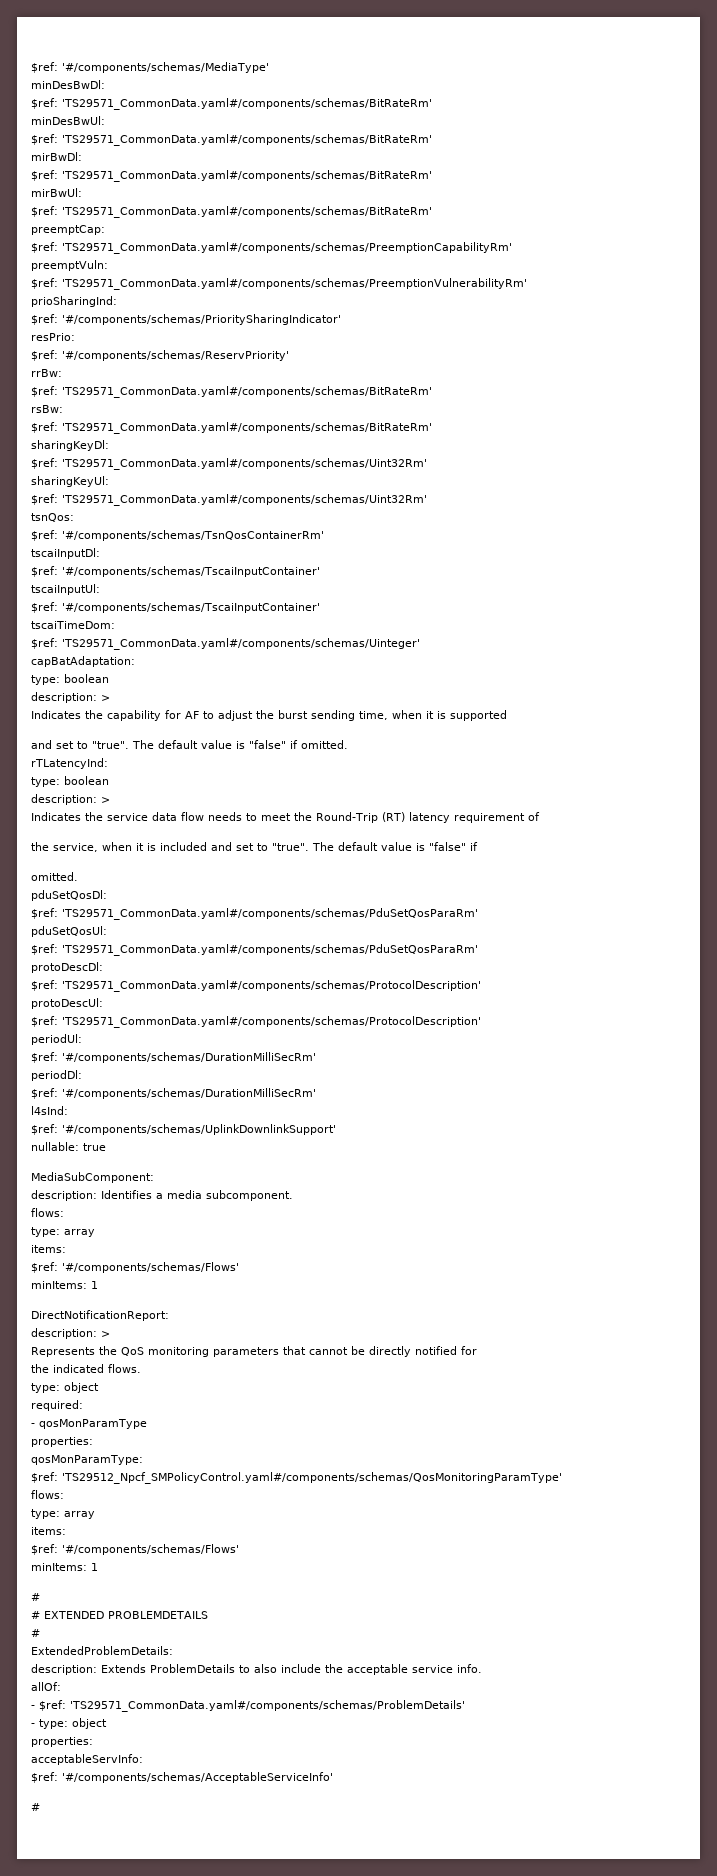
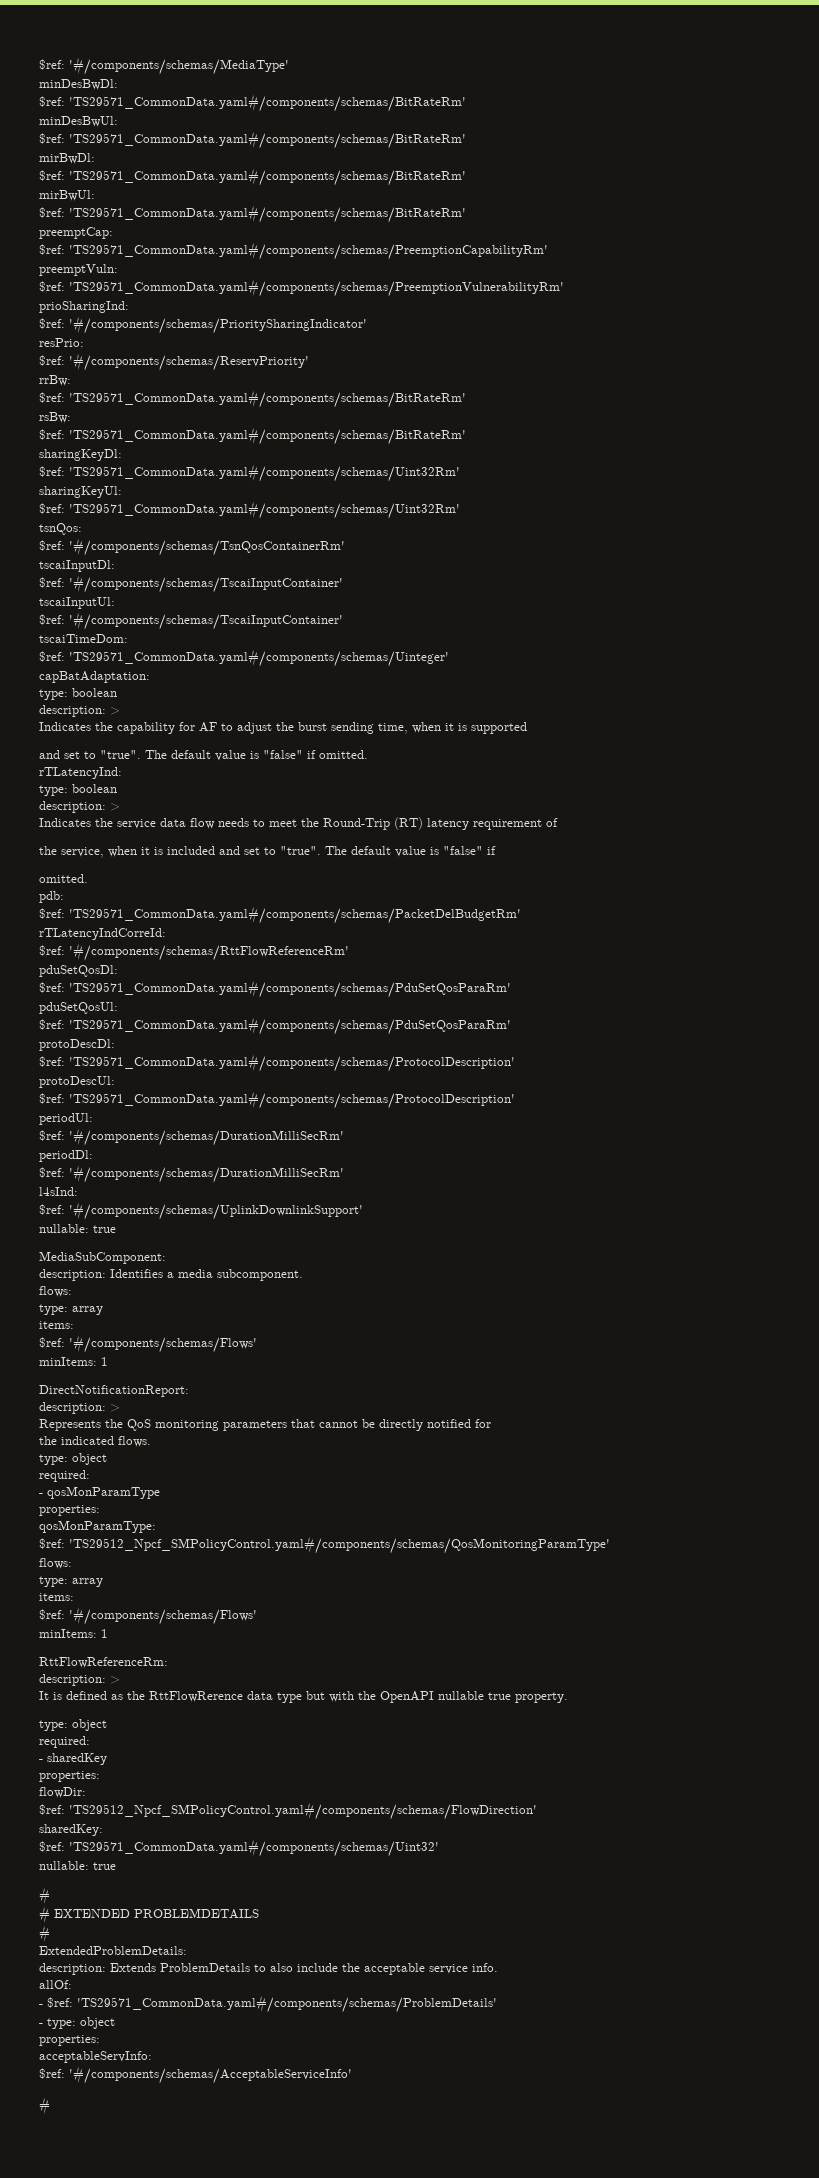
+ pdb:
+ $ref: 'TS29571_CommonData.yaml#/components/schemas/PacketDelBudgetRm'
+ rTLatencyIndCorreId:
+ $ref: '#/components/schemas/RttFlowReferenceRm'
+ RttFlowReferenceRm:
+ description: >
+ It is defined as the RttFlowRerence data type but with the OpenAPI nullable true property.
+ type: object
+ required:
+ - sharedKey
+ properties:
+ flowDir:
+ $ref: 'TS29512_Npcf_SMPolicyControl.yaml#/components/schemas/FlowDirection'
+ sharedKey:
+ $ref: 'TS29571_CommonData.yaml#/components/schemas/Uint32'
+ nullable: true

